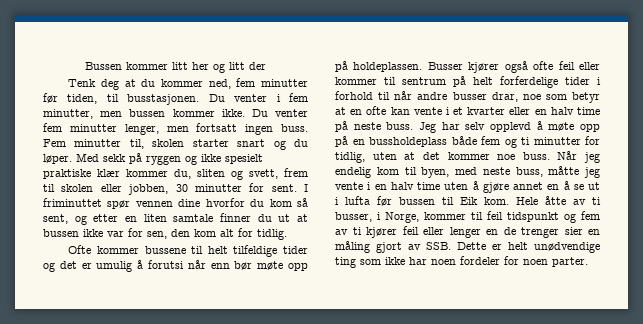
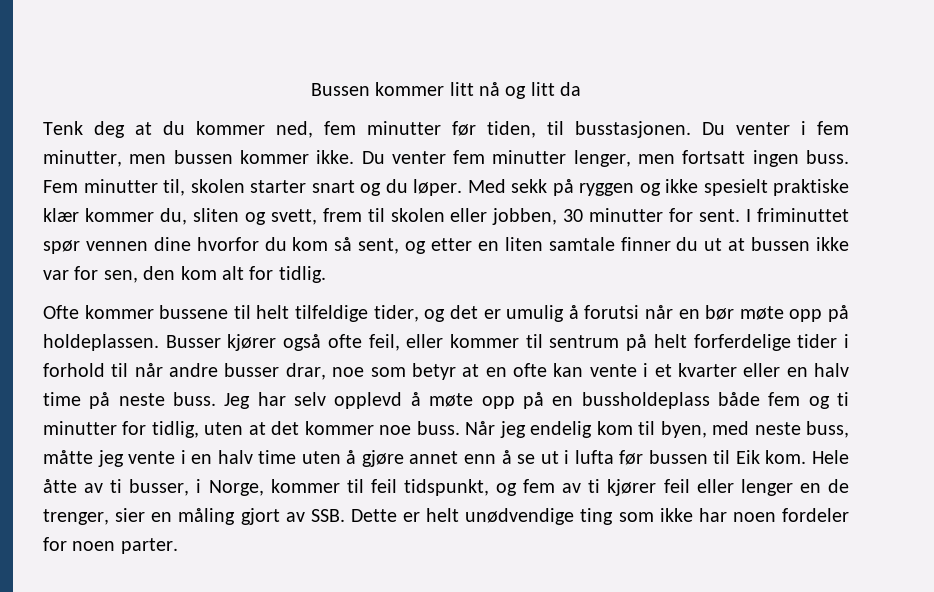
- Bussen kommer litt her og litt der
+ Bussen kommer litt nå og litt da
- Ofte kommer bussene til helt tilfeldige tider og det er umulig å forutsi når enn bør møte opp på holdeplassen.
+ Ofte kommer bussene til helt tilfeldige tider, og det er umulig å forutsi når en bør møte opp på holdeplassen.
- Busser kjører også ofte feil eller kommer til sentrum på helt forferdelige tider i forhold til når andre busser drar, noe som betyr at en ofte kan vente i et kvarter eller en halv time på neste buss.
+ Busser kjører også ofte feil, eller kommer til sentrum på helt forferdelige tider i forhold til når andre busser drar, noe som betyr at en ofte kan vente i et kvarter eller en halv time på neste buss.
- Når jeg endelig kom til byen, med neste buss, måtte jeg vente i en halv time uten å gjøre annet en å se ut i lufta før bussen til Eik kom.
+ Når jeg endelig kom til byen, med neste buss, måtte jeg vente i en halv time uten å gjøre annet enn å se ut i lufta før bussen til Eik kom.
- Hele åtte av ti busser, i Norge, kommer til feil tidspunkt og fem av ti kjører feil eller lenger en de trenger sier en måling gjort av SSB. Dette er helt unødvendige ting som ikke har noen fordeler for noen parter.
+ Hele åtte av ti busser, i Norge, kommer til feil tidspunkt, og fem av ti kjører feil eller lenger en de trenger, sier en måling gjort av SSB. Dette er helt unødvendige ting som ikke har noen fordeler for noen parter.

